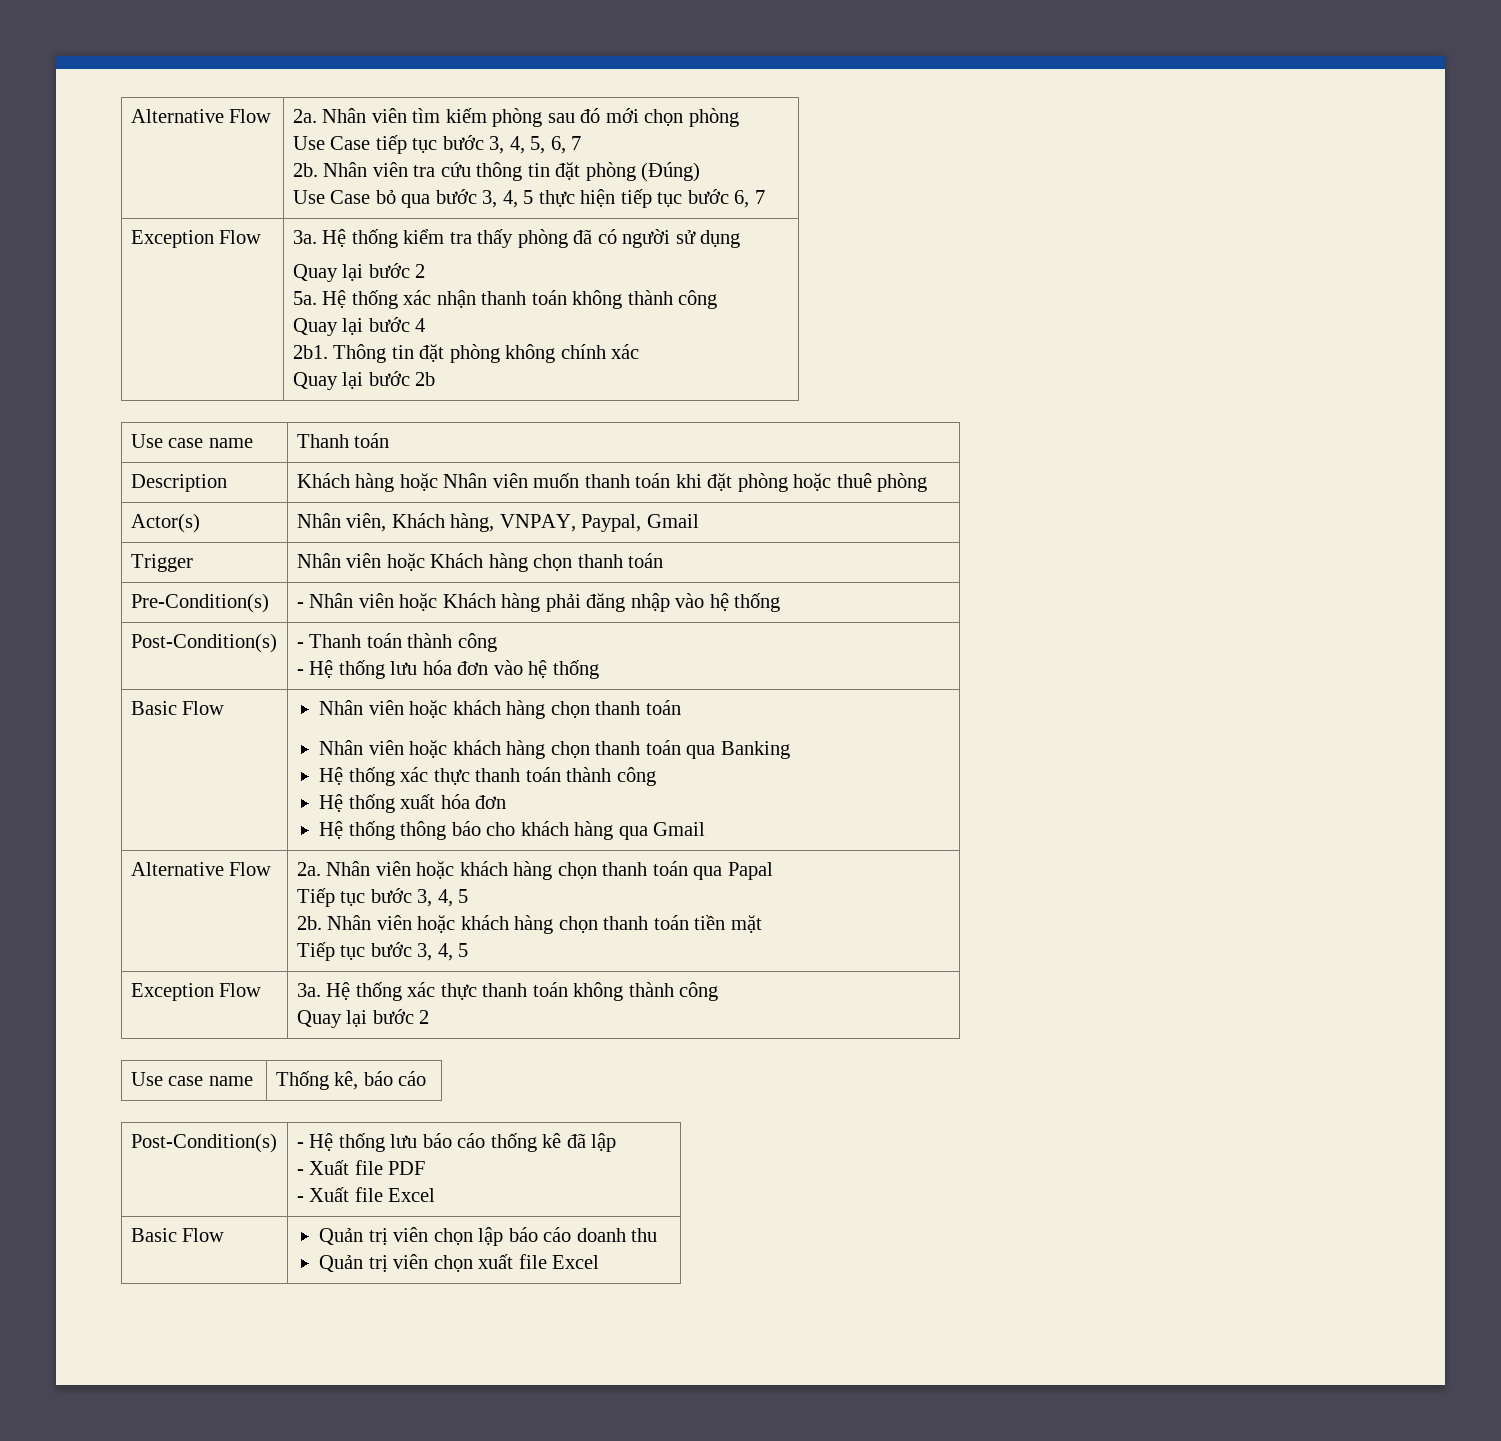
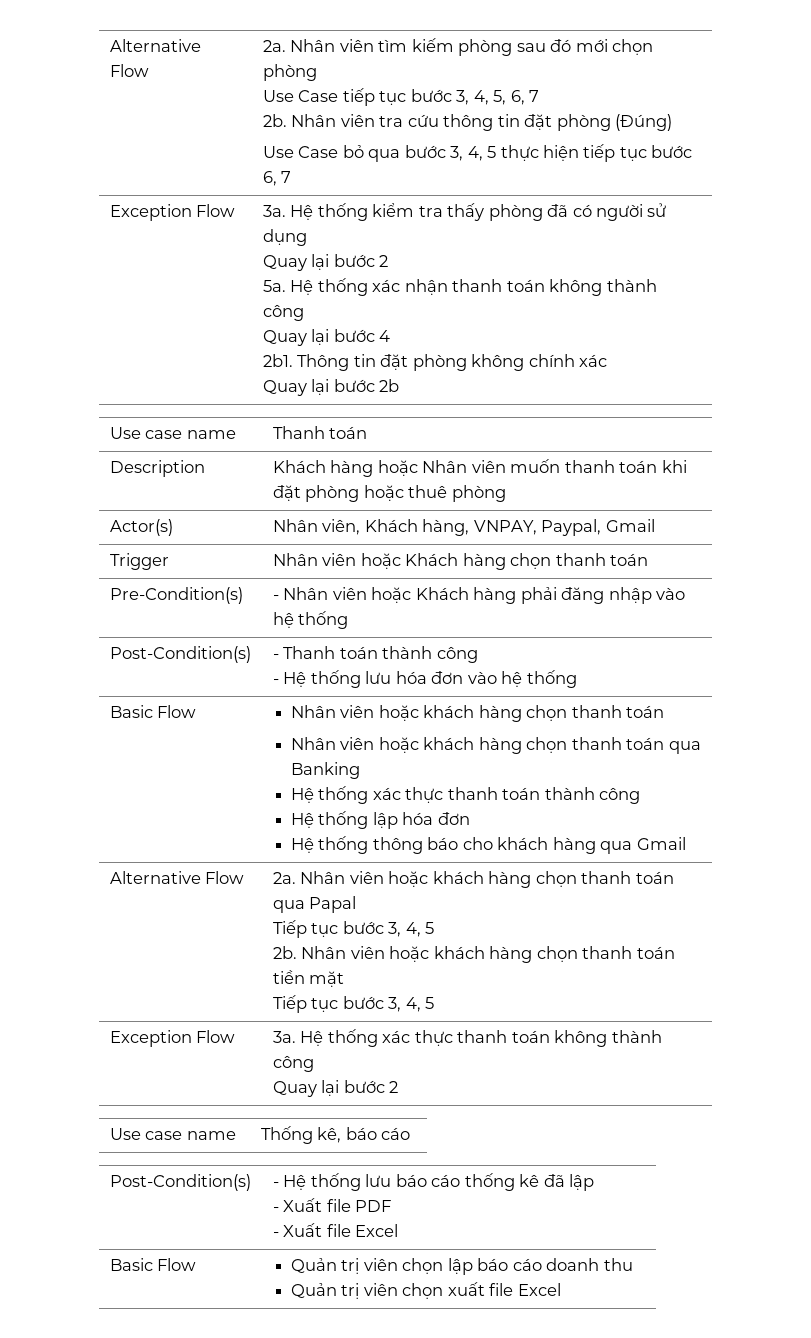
- Hệ thống xuất hóa đơn
+ Hệ thống lập hóa đơn

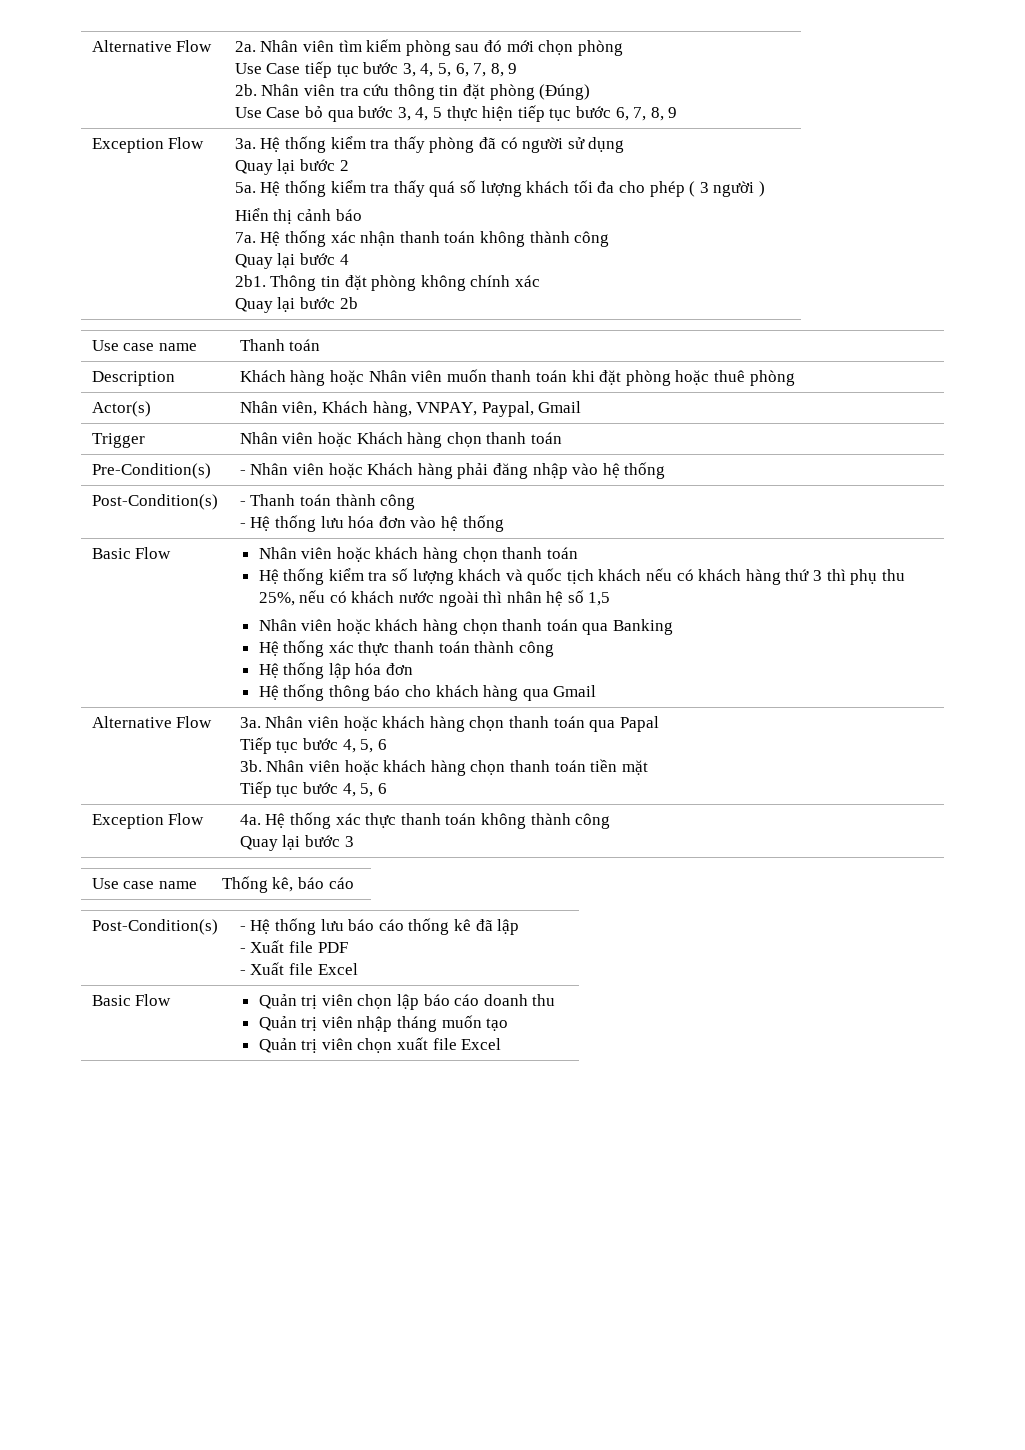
- Use Case tiếp tục bước 3, 4, 5, 6, 7
+ Use Case tiếp tục bước 3, 4, 5, 6, 7, 8, 9
- Use Case bỏ qua bước 3, 4, 5 thực hiện tiếp tục bước 6, 7
+ Use Case bỏ qua bước 3, 4, 5 thực hiện tiếp tục bước 6, 7, 8, 9
- Hệ thống xác nhận thanh toán không thành công
+ Hệ thống kiểm tra thấy quá số lượng khách tối đa cho phép ( 3 người )
+ Hiển thị cảnh báo
+ 7a. Hệ thống xác nhận thanh toán không thành công
+ Hệ thống kiểm tra số lượng khách và quốc tịch khách nếu có khách hàng thứ 3 thì phụ thu 25%, nếu có khách nước ngoài thì nhân hệ số 1,5
- Alternative Flow | 2a. Nhân viên hoặc khách hàng chọn thanh toán qua Papal
- Tiếp tục bước 3, 4, 5
- 2b. Nhân viên hoặc khách hàng chọn thanh toán tiền mặt
- Tiếp tục bước 3, 4, 5
- Exception Flow | 3a. Hệ thống xác thực thanh toán không thành công
- Quay lại bước 2
+ Alternative Flow | 3a. Nhân viên hoặc khách hàng chọn thanh toán qua Papal
+ Tiếp tục bước 4, 5, 6
+ 3b. Nhân viên hoặc khách hàng chọn thanh toán tiền mặt
+ Tiếp tục bước 4, 5, 6
+ Exception Flow | 4a. Hệ thống xác thực thanh toán không thành công
+ Quay lại bước 3
  Basic Flow | Quản trị viên chọn lập báo cáo doanh thu
+ Quản trị viên nhập tháng muốn tạo

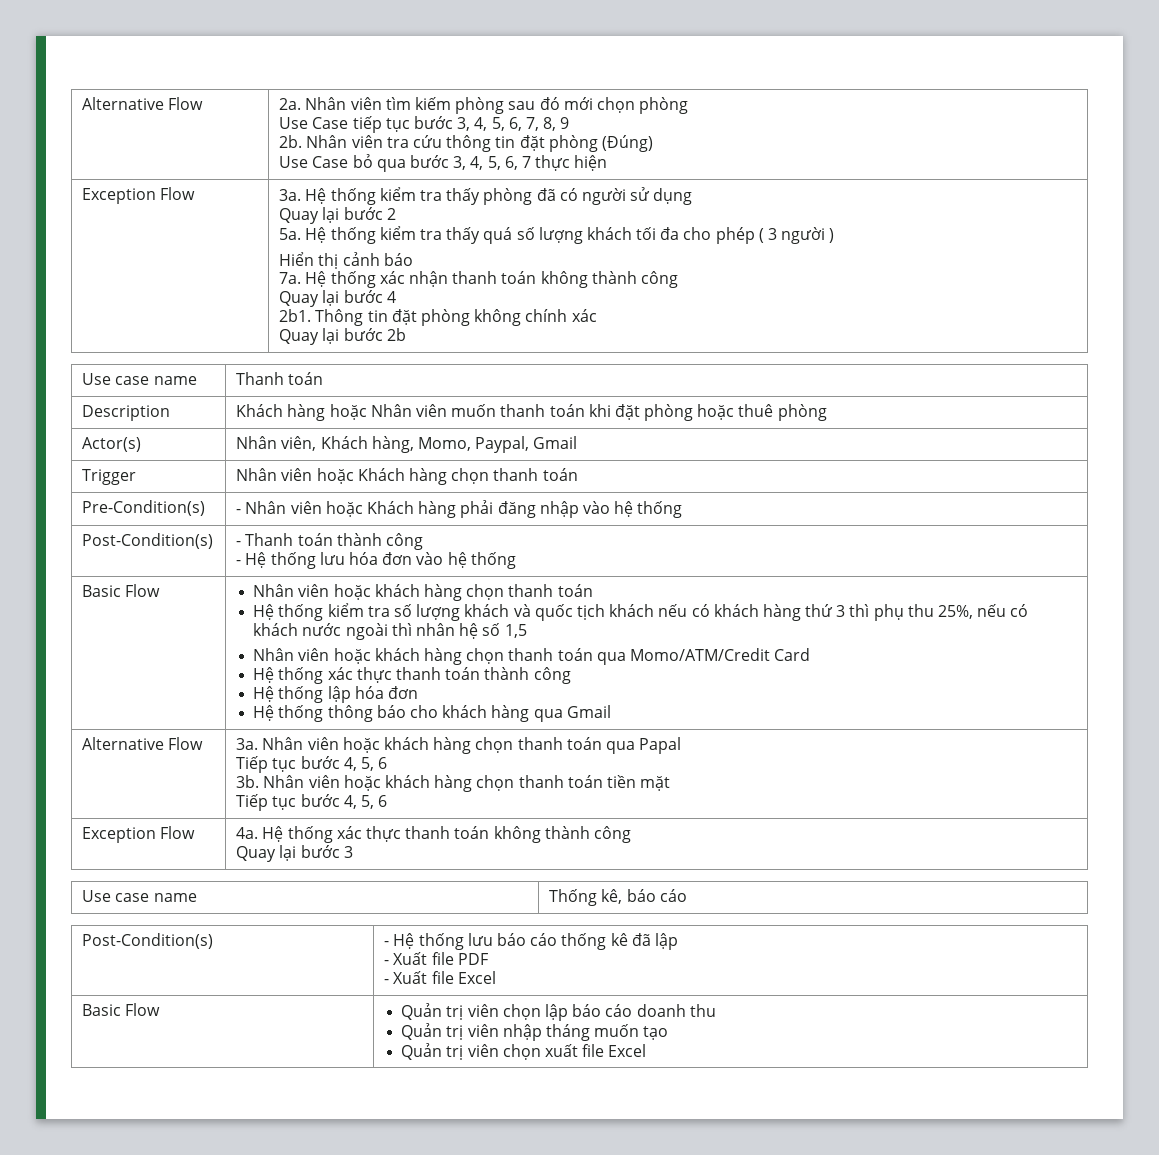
- Use Case bỏ qua bước 3, 4, 5 thực hiện tiếp tục bước 6, 7, 8, 9
+ Use Case bỏ qua bước 3, 4, 5, 6, 7 thực hiện
- Actor(s) | Nhân viên, Khách hàng, VNPAY, Paypal, Gmail
+ Actor(s) | Nhân viên, Khách hàng, Momo, Paypal, Gmail
- Nhân viên hoặc khách hàng chọn thanh toán qua Banking
+ Nhân viên hoặc khách hàng chọn thanh toán qua Momo/ATM/Credit Card

